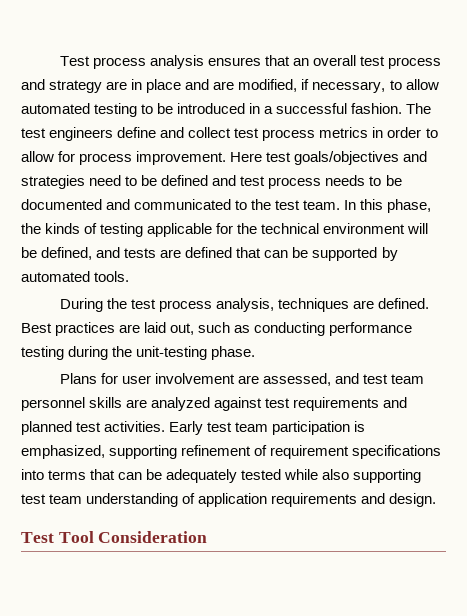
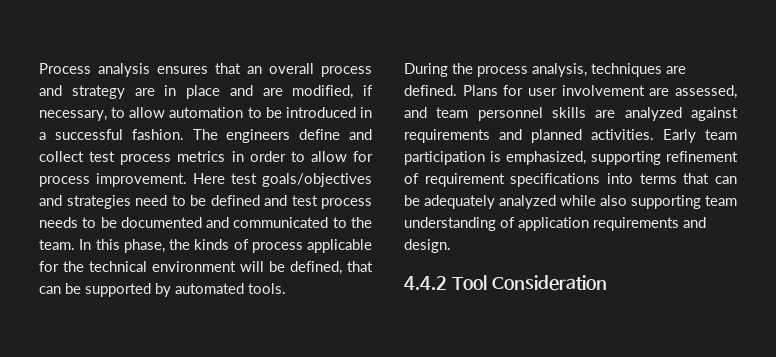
- Test process analysis ensures that an overall test process and strategy are in place and are modified, if necessary, to allow automated testing to be introduced in a successful fashion.
+ Process analysis ensures that an overall process and strategy are in place and are modified, if necessary, to allow automation to be introduced in a successful fashion.
- The test engineers define and collect test process metrics in order to allow for process improvement.
+ The engineers define and collect test process metrics in order to allow for process improvement.
- Here test goals/objectives and strategies need to be defined and test process needs to be documented and communicated to the test team.
+ Here test goals/objectives and strategies need to be defined and test process needs to be documented and communicated to the team.
- In this phase, the kinds of testing applicable for the technical environment will be defined, and tests are defined that can be supported by automated tools.
+ In this phase, the kinds of process applicable for the technical environment will be defined, that can be supported by automated tools.
- During the test process analysis, techniques are defined. Best practices are laid out, such as conducting performance testing during the unit-testing phase.
- Plans for user involvement are assessed, and test team personnel skills are analyzed against test requirements and planned test activities.
+ During the process analysis, techniques are defined. Plans for user involvement are assessed, and team personnel skills are analyzed against requirements and planned activities.
- Early test team participation is emphasized, supporting refinement of requirement specifications into terms that can be adequately tested while also supporting test team understanding of application requirements and design.
+ Early team participation is emphasized, supporting refinement of requirement specifications into terms that can be adequately analyzed while also supporting team understanding of application requirements and design.
- Test Tool Consideration
+ 4.4.2 Tool Consideration

